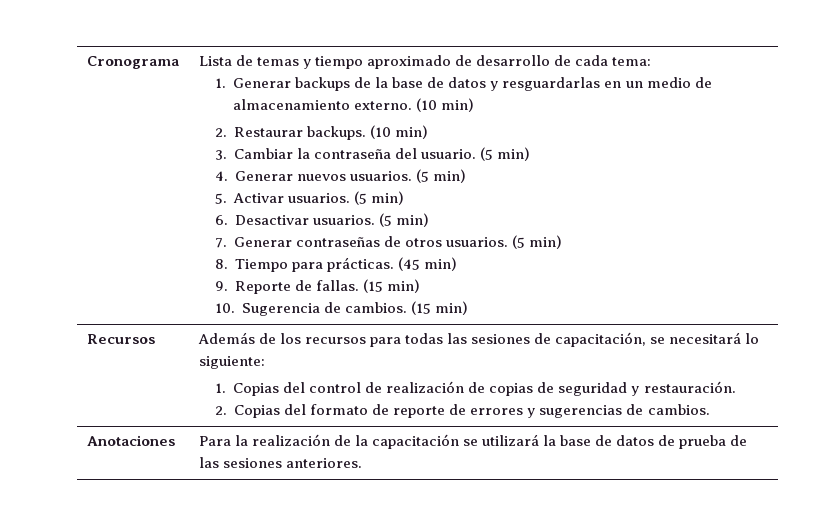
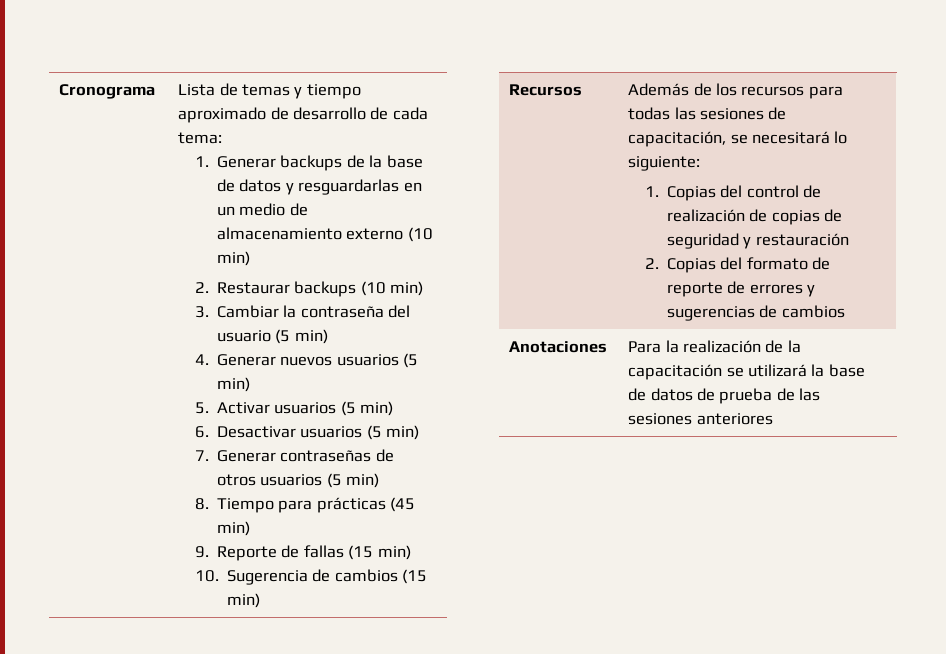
- 1. Generar backups de la base de datos y resguardarlas en un medio de almacenamiento externo. (10 min)
+ 1. Generar backups de la base de datos y resguardarlas en un medio de almacenamiento externo (10 min)
- 2. Restaurar backups. (10 min)
+ 2. Restaurar backups (10 min)
- 3. Cambiar la contraseña del usuario. (5 min)
+ 3. Cambiar la contraseña del usuario (5 min)
- 4. Generar nuevos usuarios. (5 min)
+ 4. Generar nuevos usuarios (5 min)
- 5. Activar usuarios. (5 min)
+ 5. Activar usuarios (5 min)
- 6. Desactivar usuarios. (5 min)
+ 6. Desactivar usuarios (5 min)
- 7. Generar contraseñas de otros usuarios. (5 min)
+ 7. Generar contraseñas de otros usuarios (5 min)
- 8. Tiempo para prácticas. (45 min)
+ 8. Tiempo para prácticas (45 min)
- 9. Reporte de fallas. (15 min)
+ 9. Reporte de fallas (15 min)
- 10. Sugerencia de cambios. (15 min)
+ 10. Sugerencia de cambios (15 min)
  Recursos | Además de los recursos para todas las sesiones de capacitación, se necesitará lo siguiente:
- 1. Copias del control de realización de copias de seguridad y restauración.
- 2. Copias del formato de reporte de errores y sugerencias de cambios.
+ 1. Copias del control de realización de copias de seguridad y restauración
+ 2. Copias del formato de reporte de errores y sugerencias de cambios
- Anotaciones | Para la realización de la capacitación se utilizará la base de datos de prueba de las sesiones anteriores.
+ Anotaciones | Para la realización de la capacitación se utilizará la base de datos de prueba de las sesiones anteriores

